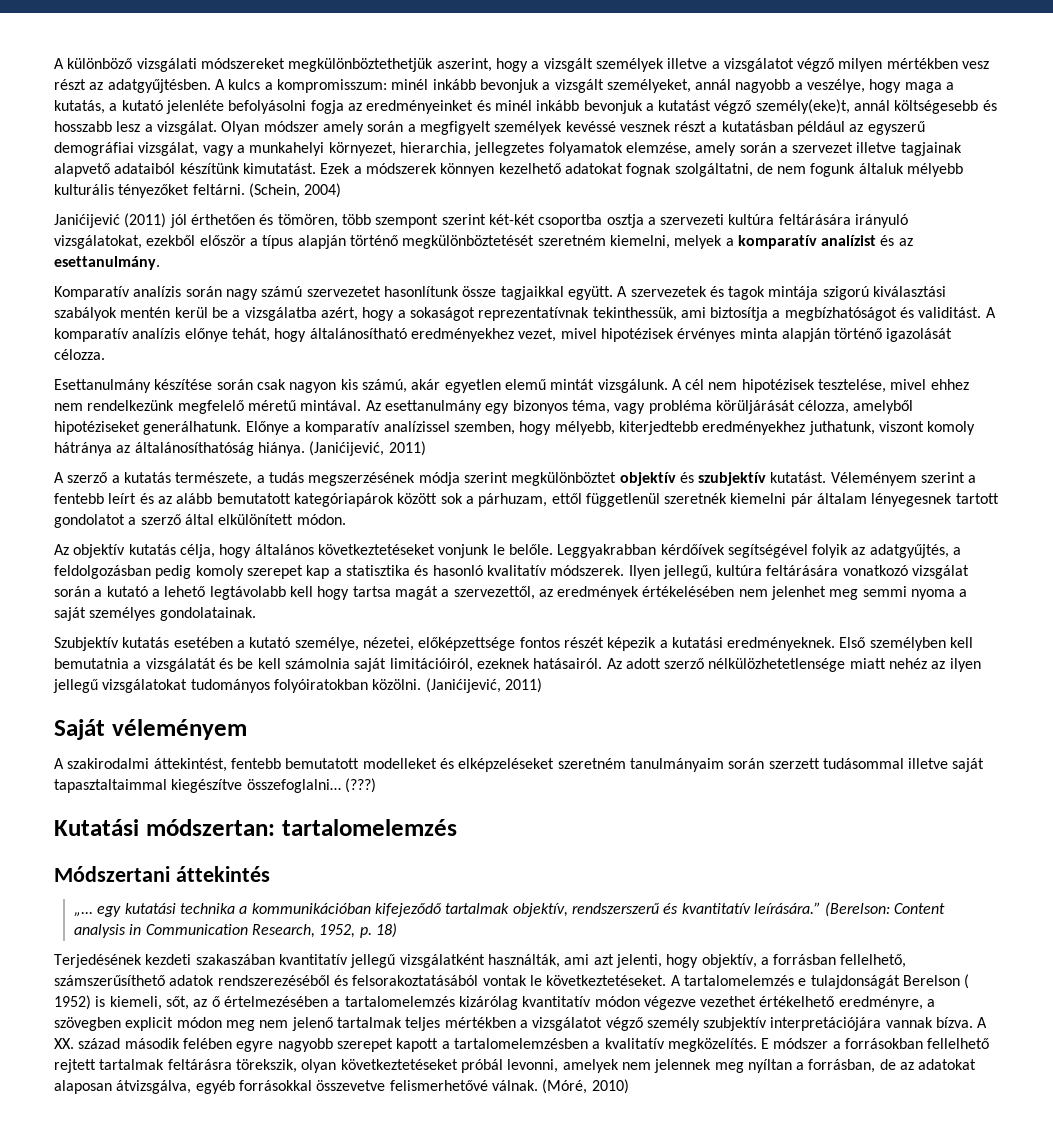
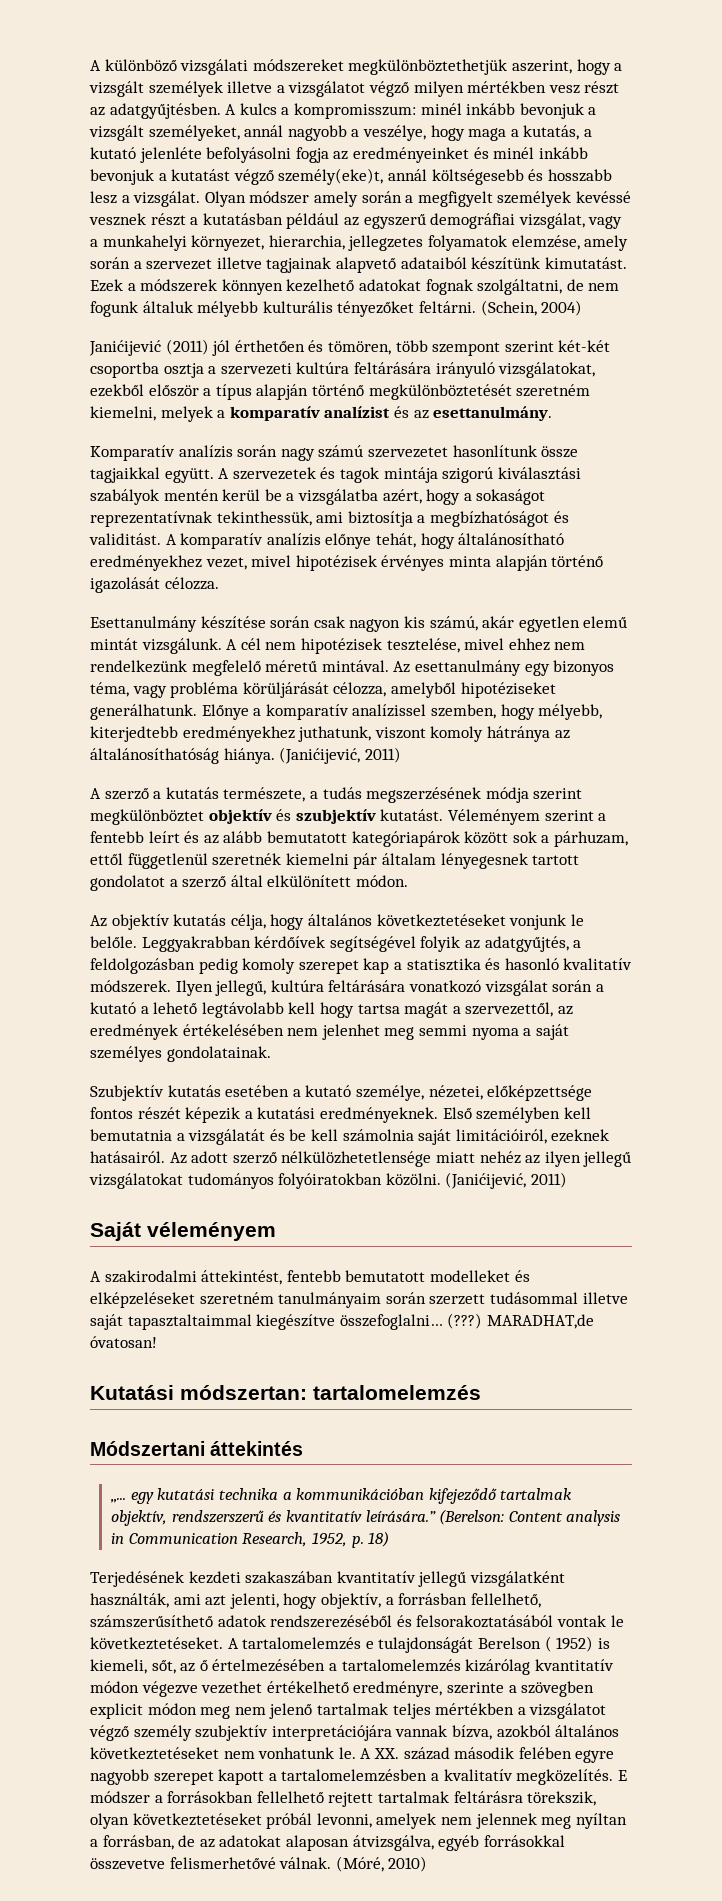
+ MARADHAT,de óvatosan!
- A tartalomelemzés e tulajdonságát Berelson ( 1952) is kiemeli, sőt, az ő értelmezésében a tartalomelemzés kizárólag kvantitatív módon végezve vezethet értékelhető eredményre, a szövegben explicit módon meg nem jelenő tartalmak teljes mértékben a vizsgálatot végző személy szubjektív interpretációjára vannak bízva.
+ A tartalomelemzés e tulajdonságát Berelson ( 1952) is kiemeli, sőt, az ő értelmezésében a tartalomelemzés kizárólag kvantitatív módon végezve vezethet értékelhető eredményre, szerinte a szövegben explicit módon meg nem jelenő tartalmak teljes mértékben a vizsgálatot végző személy szubjektív interpretációjára vannak bízva, azokból általános következtetéseket nem vonhatunk le.

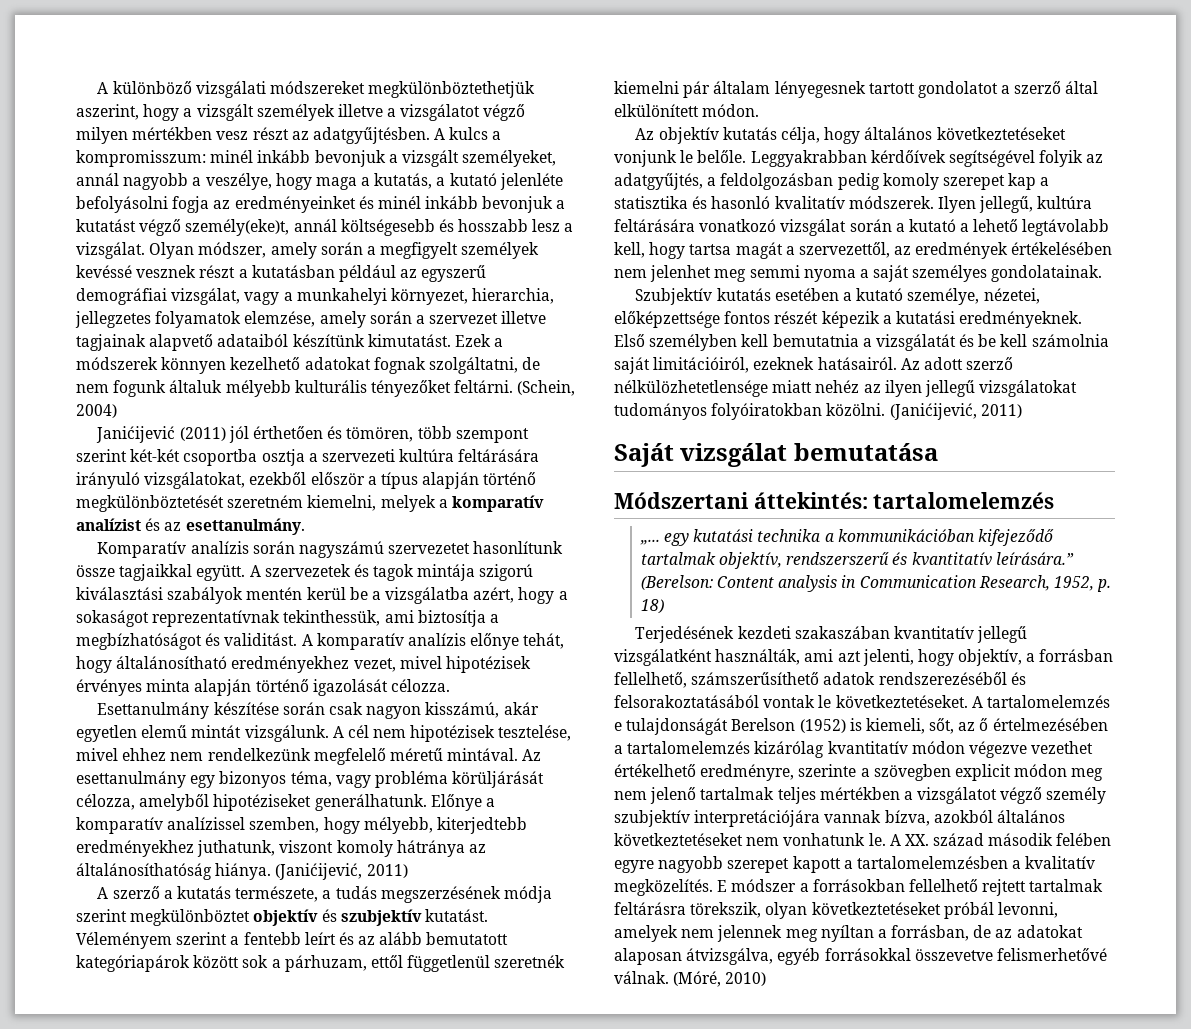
- Olyan módszer amely során a megfigyelt személyek kevéssé vesznek részt a kutatásban például az egyszerű demográfiai vizsgálat, vagy a munkahelyi környezet, hierarchia, jellegzetes folyamatok elemzése, amely során a szervezet illetve tagjainak alapvető adataiból készítünk kimutatást.
+ Olyan módszer, amely során a megfigyelt személyek kevéssé vesznek részt a kutatásban például az egyszerű demográfiai vizsgálat, vagy a munkahelyi környezet, hierarchia, jellegzetes folyamatok elemzése, amely során a szervezet illetve tagjainak alapvető adataiból készítünk kimutatást.
- Komparatív analízis során nagy számú szervezetet hasonlítunk össze tagjaikkal együtt.
+ Komparatív analízis során nagyszámú szervezetet hasonlítunk össze tagjaikkal együtt.
- Esettanulmány készítése során csak nagyon kis számú, akár egyetlen elemű mintát vizsgálunk.
+ Esettanulmány készítése során csak nagyon kisszámú, akár egyetlen elemű mintát vizsgálunk.
- Ilyen jellegű, kultúra feltárására vonatkozó vizsgálat során a kutató a lehető legtávolabb kell hogy tartsa magát a szervezettől, az eredmények értékelésében nem jelenhet meg semmi nyoma a saját személyes gondolatainak.
+ Ilyen jellegű, kultúra feltárására vonatkozó vizsgálat során a kutató a lehető legtávolabb kell, hogy tartsa magát a szervezettől, az eredmények értékelésében nem jelenhet meg semmi nyoma a saját személyes gondolatainak.
- Saját véleményem
- A szakirodalmi áttekintést, fentebb bemutatott modelleket és elképzeléseket szeretném tanulmányaim során szerzett tudásommal illetve saját tapasztaltaimmal kiegészítve összefoglalni… (???) MARADHAT,de óvatosan!
- Kutatási módszertan: tartalomelemzés
+ Saját vizsgálat bemutatása
- Módszertani áttekintés
+ Módszertani áttekintés: tartalomelemzés
- A tartalomelemzés e tulajdonságát Berelson ( 1952) is kiemeli, sőt, az ő értelmezésében a tartalomelemzés kizárólag kvantitatív módon végezve vezethet értékelhető eredményre, szerinte a szövegben explicit módon meg nem jelenő tartalmak teljes mértékben a vizsgálatot végző személy szubjektív interpretációjára vannak bízva, azokból általános következtetéseket nem vonhatunk le.
+ A tartalomelemzés e tulajdonságát Berelson (1952) is kiemeli, sőt, az ő értelmezésében a tartalomelemzés kizárólag kvantitatív módon végezve vezethet értékelhető eredményre, szerinte a szövegben explicit módon meg nem jelenő tartalmak teljes mértékben a vizsgálatot végző személy szubjektív interpretációjára vannak bízva, azokból általános következtetéseket nem vonhatunk le.

